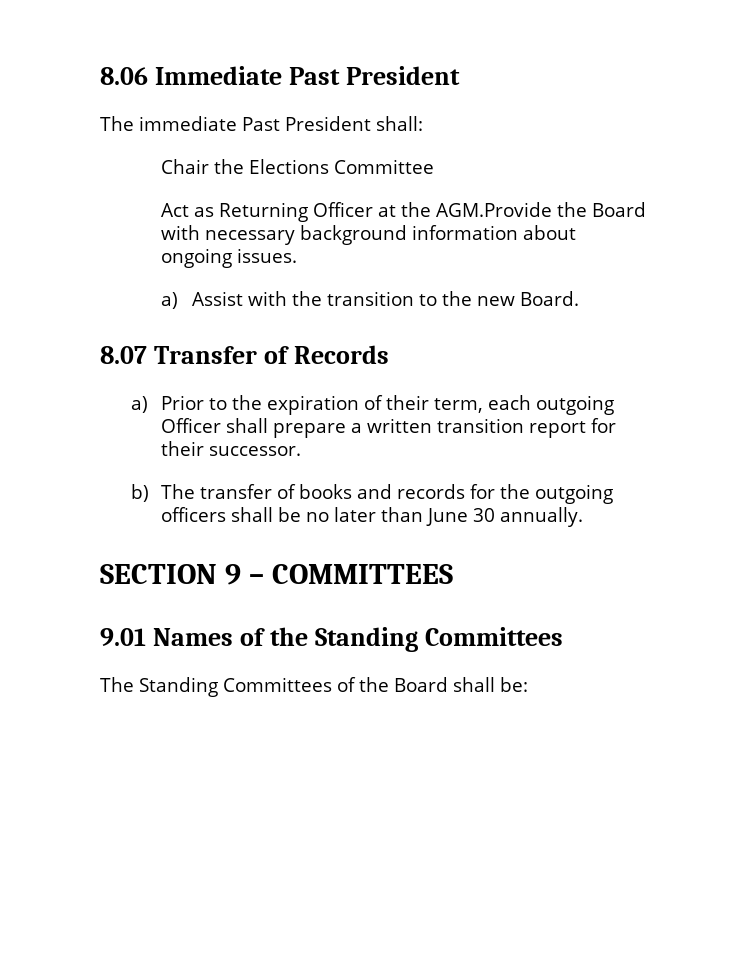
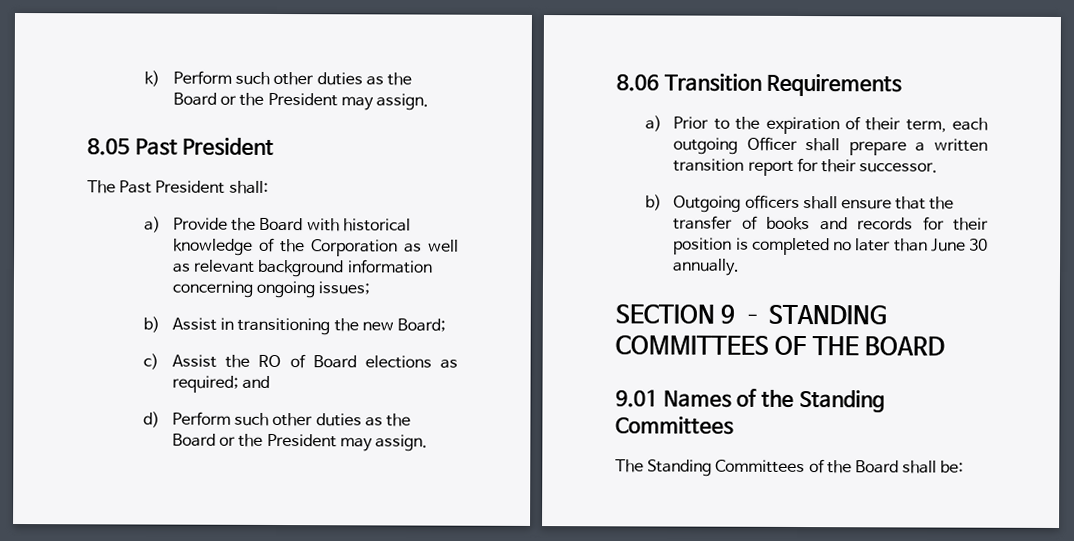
- 8.06 Immediate Past President
+ k) Perform such other duties as the Board or the President may assign.
+ 8.05 Past President
- The immediate Past President shall:
+ The Past President shall:
- Chair the Elections Committee
- Act as Returning Officer at the AGM.Provide the Board with necessary background information about ongoing issues.
- a) Assist with the transition to the new Board.
- 8.07 Transfer of Records
+ a) Provide the Board with historical knowledge of the Corporation as well as relevant background information concerning ongoing issues;
+ b) Assist in transitioning the new Board;
+ c) Assist the RO of Board elections as required; and
+ d) Perform such other duties as the Board or the President may assign.
+ 8.06 Transition Requirements
- b) The transfer of books and records for the outgoing officers shall be no later than June 30 annually.
+ b) Outgoing officers shall ensure that the transfer of books and records for their position is completed no later than June 30 annually.
- SECTION 9 – COMMITTEES
+ SECTION 9 – STANDING COMMITTEES OF THE BOARD

